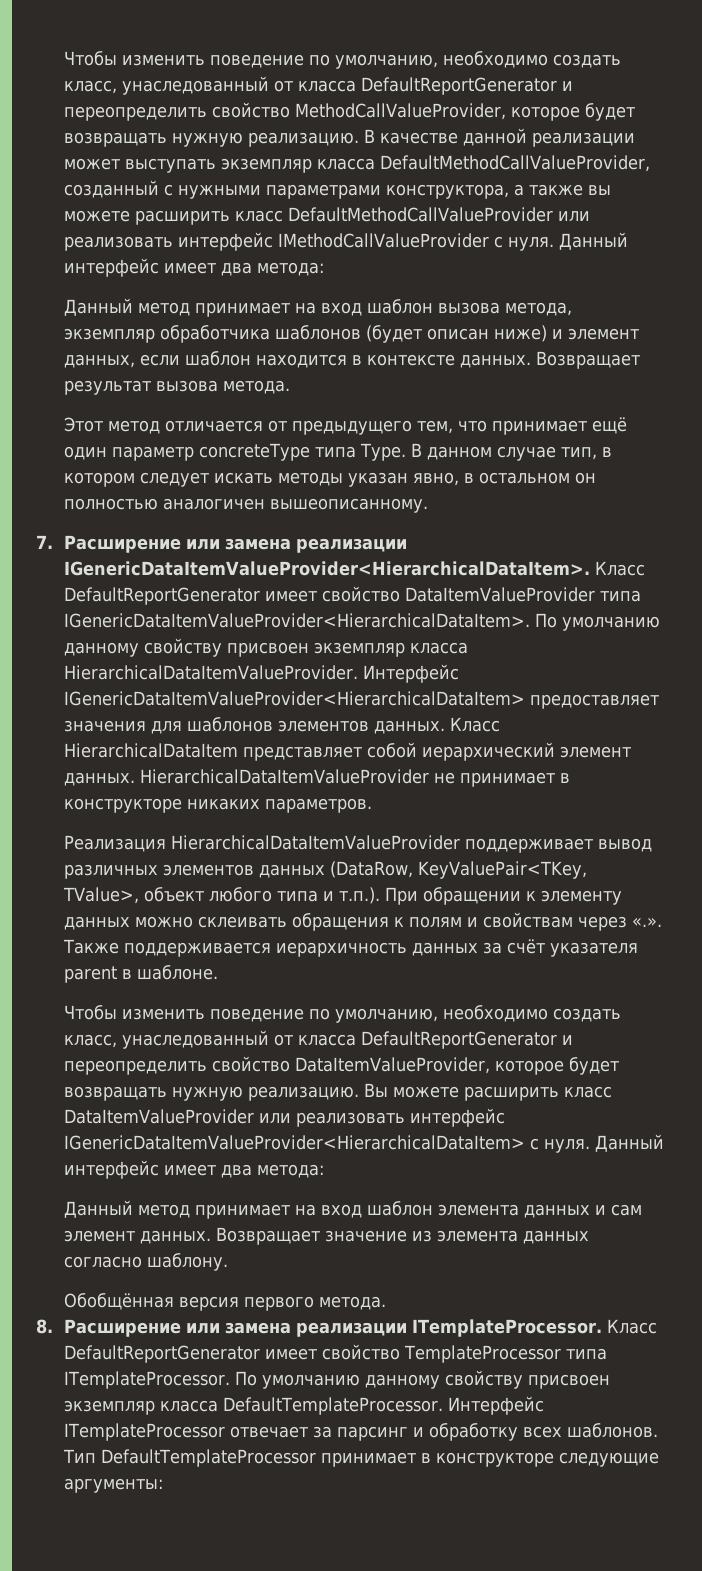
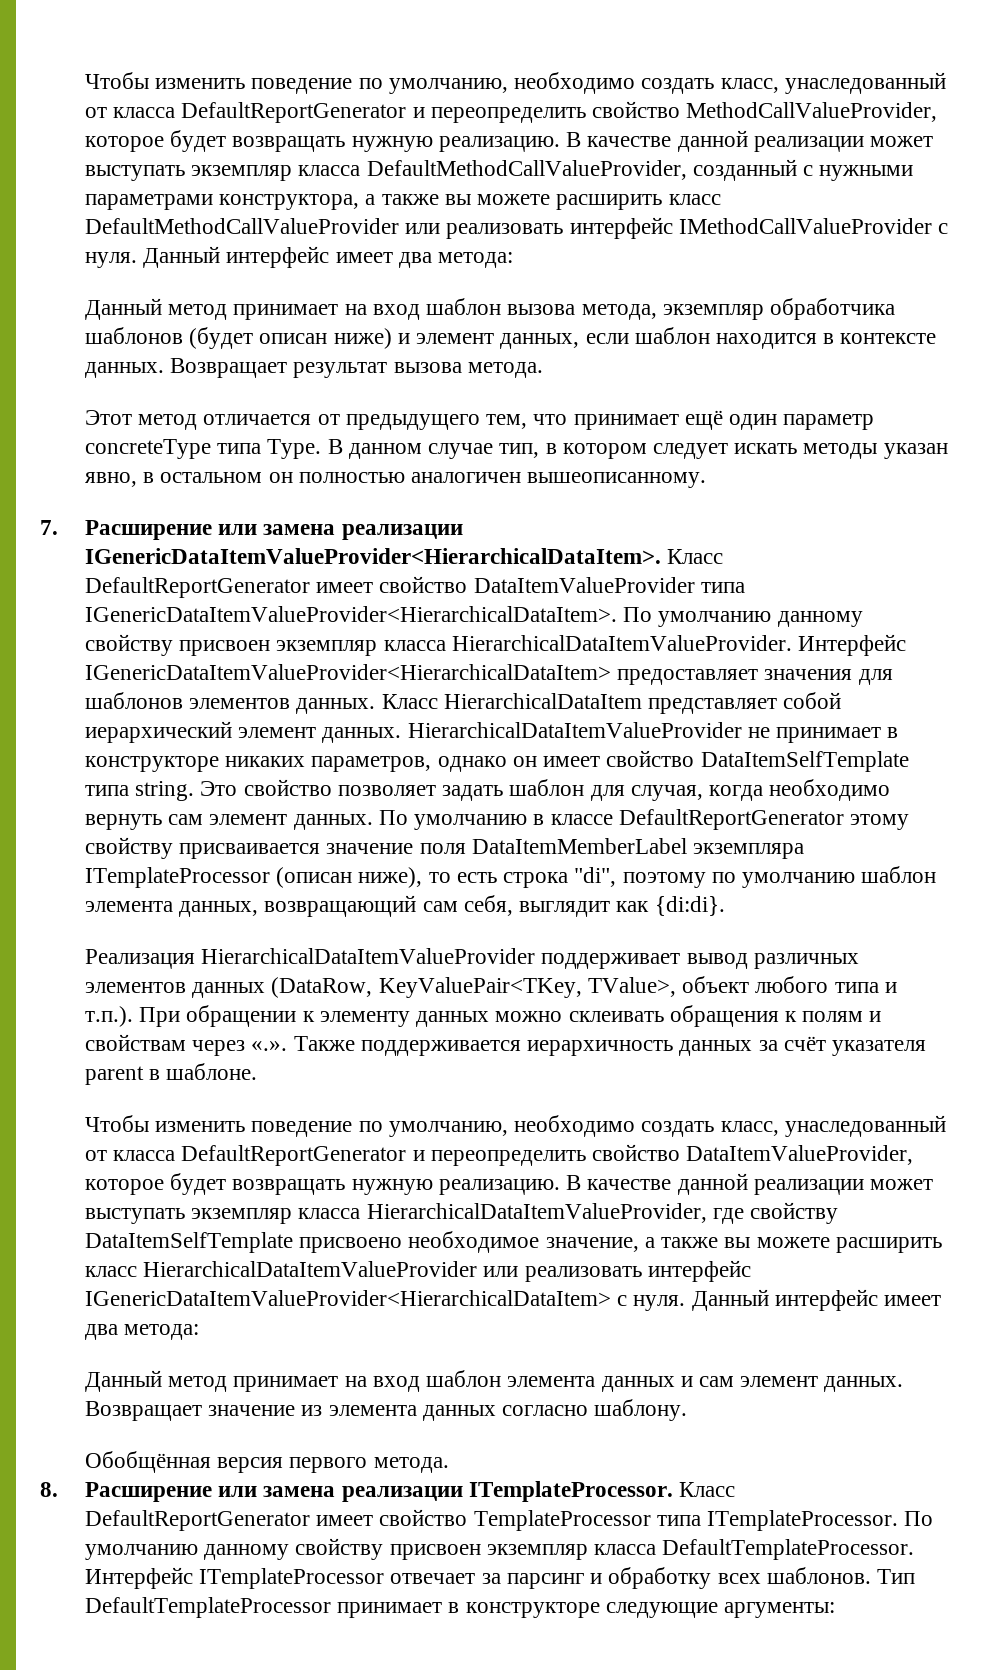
- HierarchicalDataItemValueProvider не принимает в конструкторе никаких параметров.
+ HierarchicalDataItemValueProvider не принимает в конструкторе никаких параметров, однако он имеет свойство DataItemSelfTemplate типа string. Это свойство позволяет задать шаблон для случая, когда необходимо вернуть сам элемент данных. По умолчанию в классе DefaultReportGenerator этому свойству присваивается значение поля DataItemMemberLabel экземпляра ITemplateProcessor (описан ниже), то есть строка "di", поэтому по умолчанию шаблон элемента данных, возвращающий сам себя, выглядит как {di:di}.
- Вы можете расширить класс DataItemValueProvider или реализовать интерфейс IGenericDataItemValueProvider<HierarchicalDataItem> с нуля.
+ В качестве данной реализации может выступать экземпляр класса HierarchicalDataItemValueProvider, где свойству DataItemSelfTemplate присвоено необходимое значение, а также вы можете расширить класс HierarchicalDataItemValueProvider или реализовать интерфейс IGenericDataItemValueProvider<HierarchicalDataItem> с нуля.

